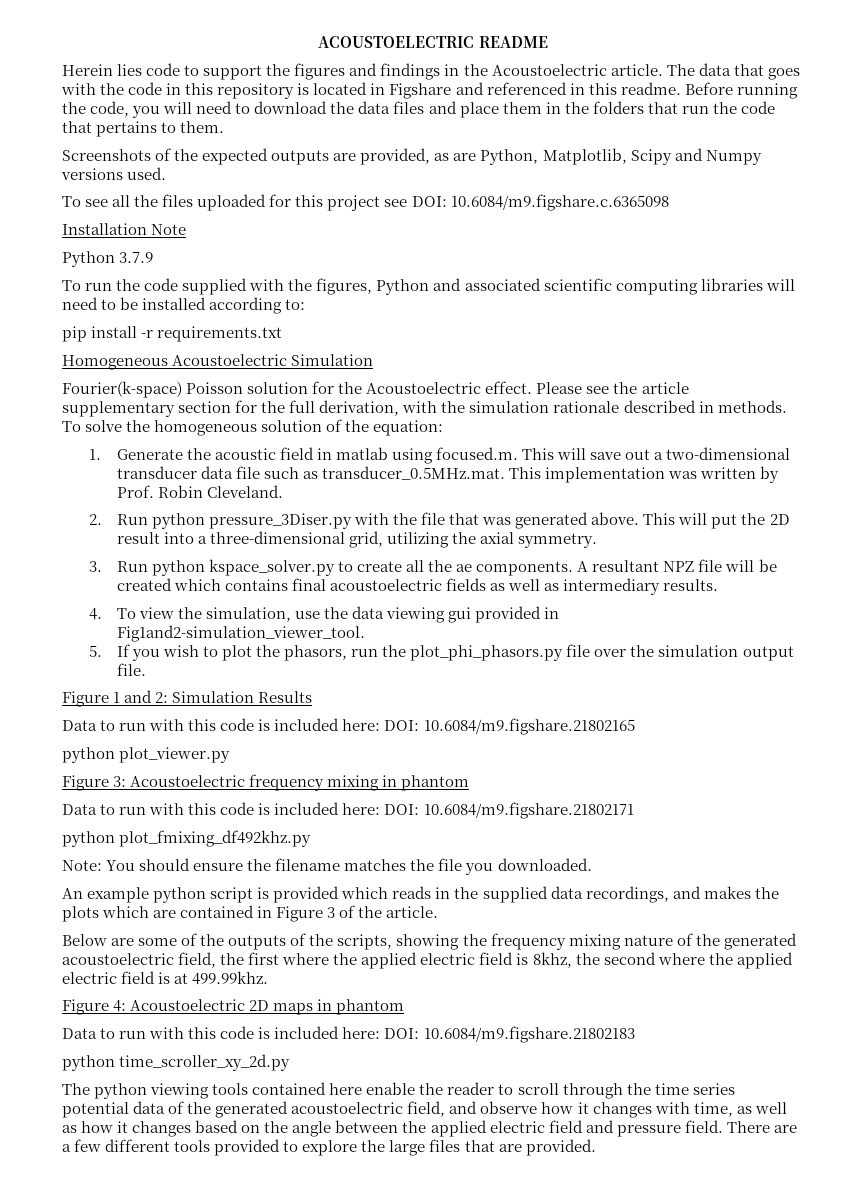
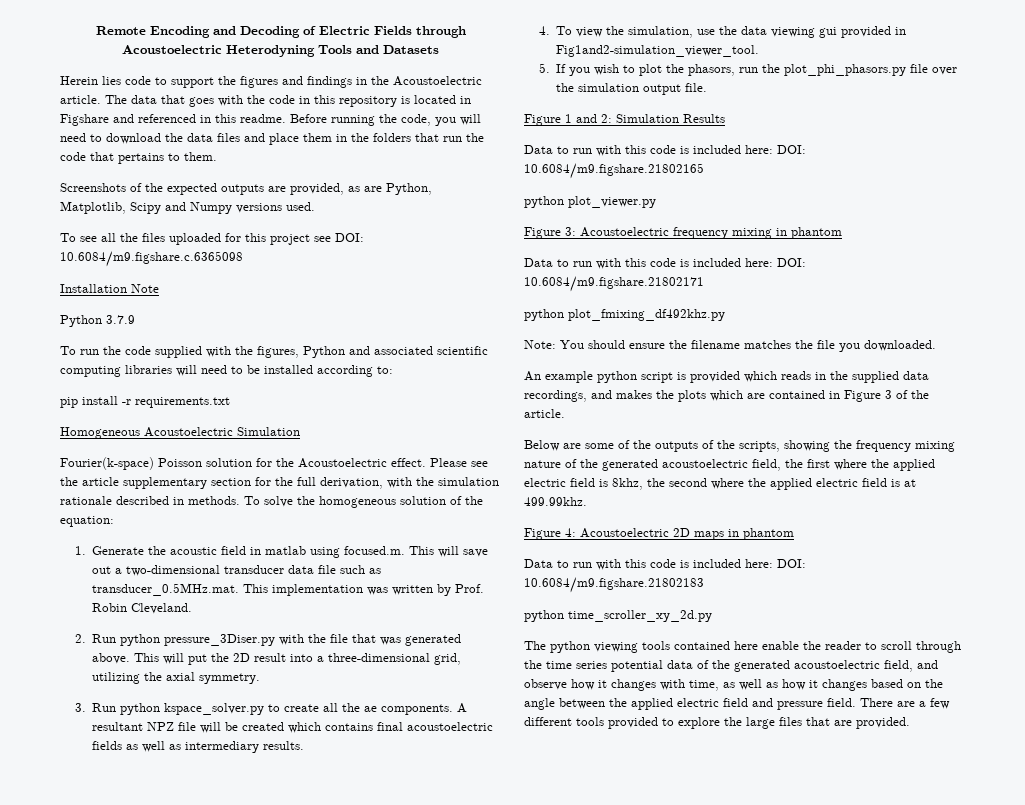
- ACOUSTOELECTRIC README
+ Remote Encoding and Decoding of Electric Fields through Acoustoelectric Heterodyning Tools and Datasets

